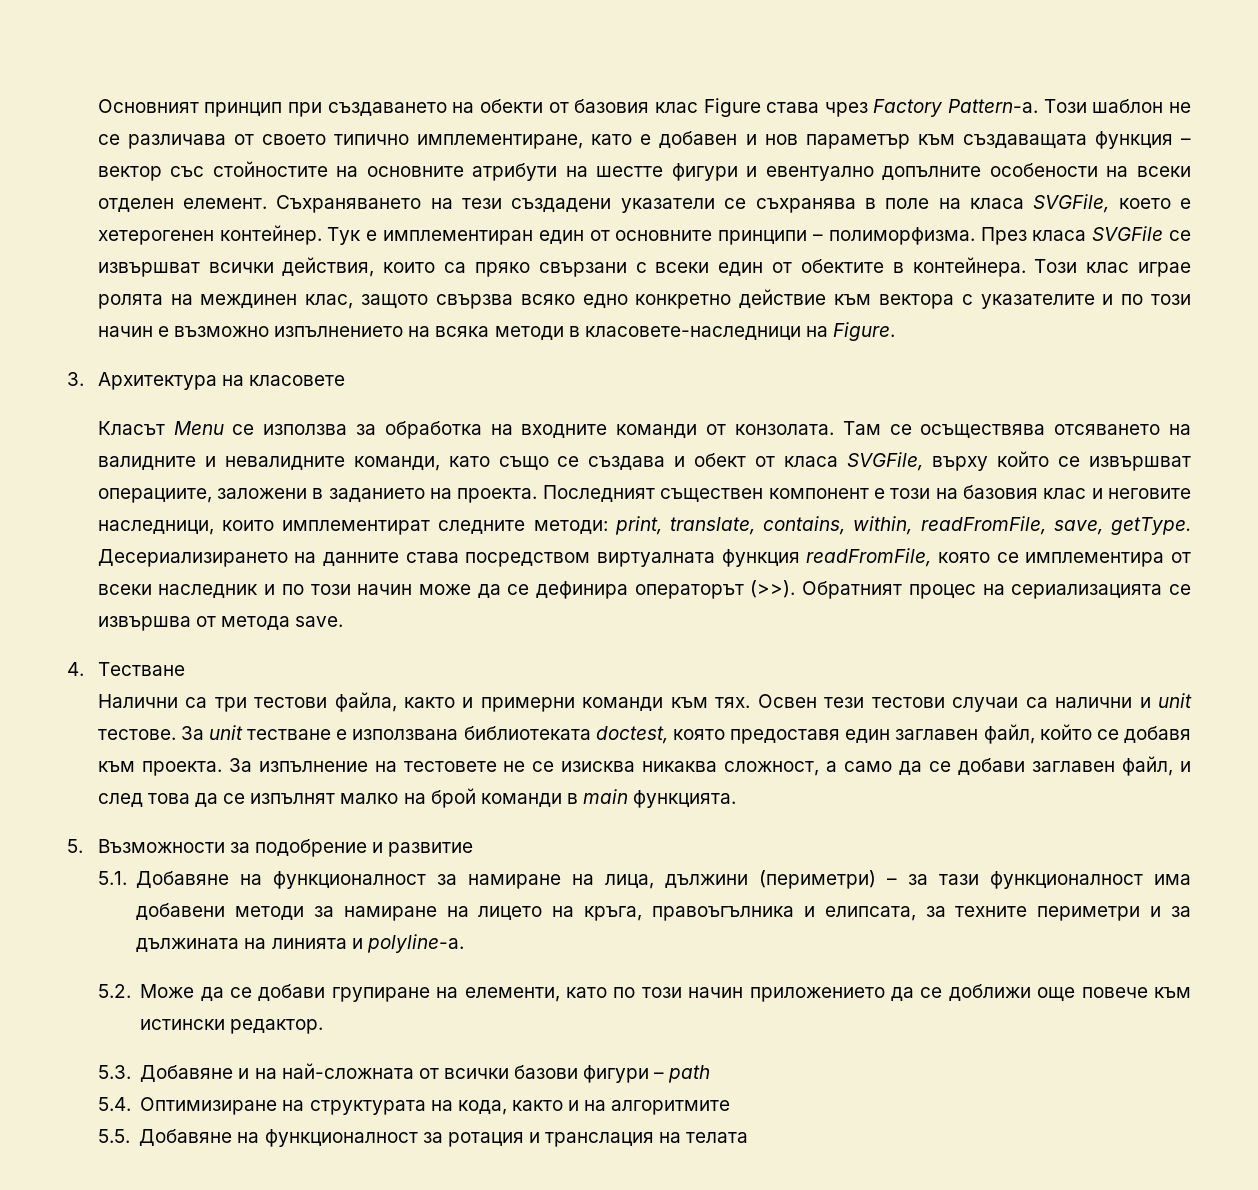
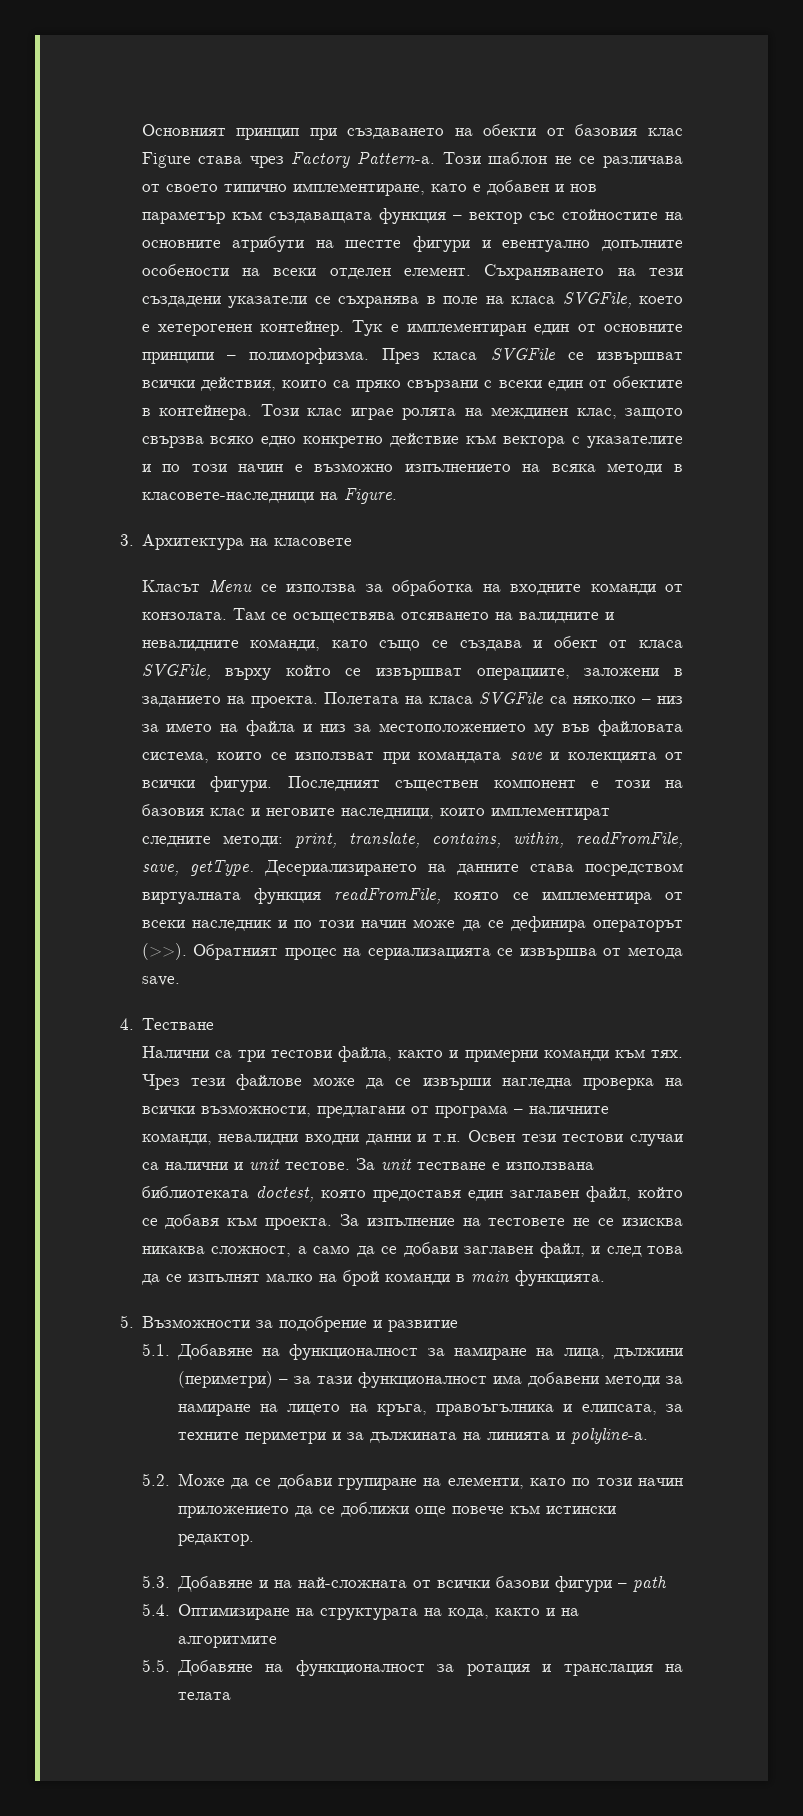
+ Полетата на класа SVGFile са няколко – низ за името на файла и низ за местоположението му във файловата система, които се използват при командата save и колекцията от всички фигури.
- Освен тези тестови случаи са налични и unit тестове.
+ Чрез тези файлове може да се извърши нагледна проверка на всички възможности, предлагани от програма – наличните команди, невалидни входни данни и т.н. Освен тези тестови случаи са налични и unit тестове.

